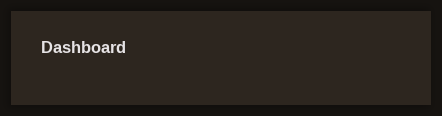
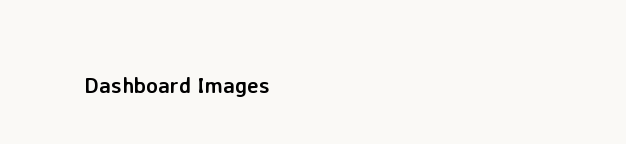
- Dashboard
+ Dashboard Images

